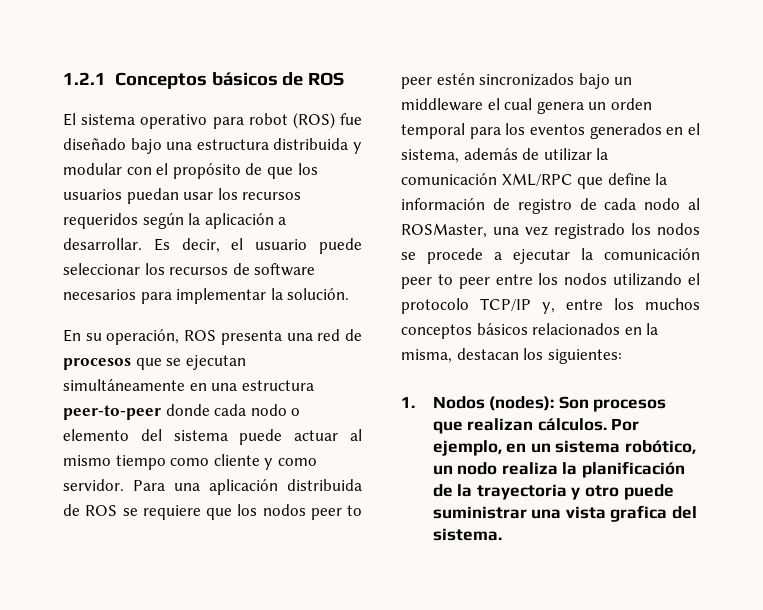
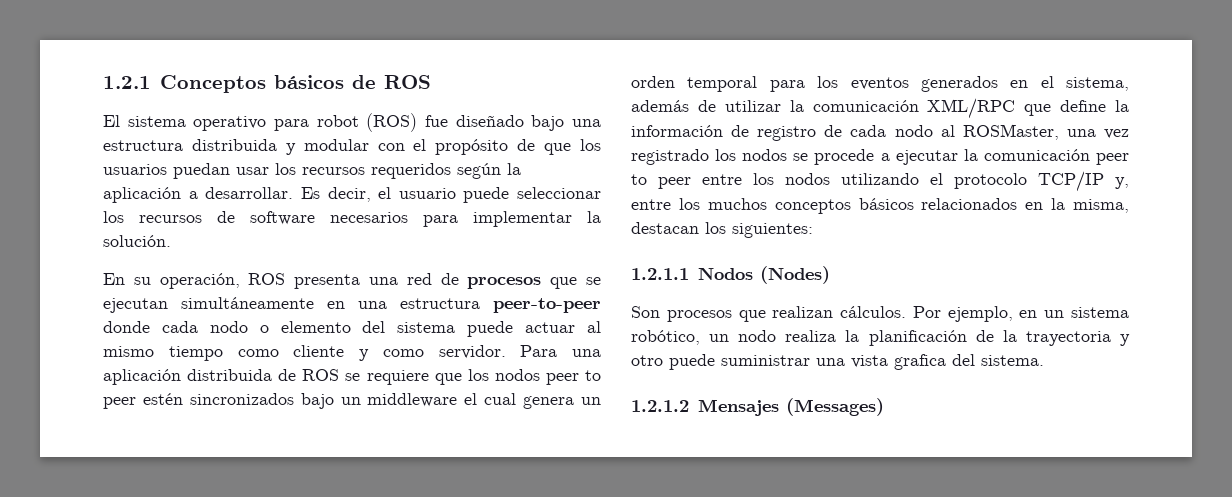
- 1. Nodos (nodes): Son procesos que realizan cálculos.
+ 1.2.1.1 Nodos (Nodes)
+ Son procesos que realizan cálculos.
+ 1.2.1.2 Mensajes (Messages)

